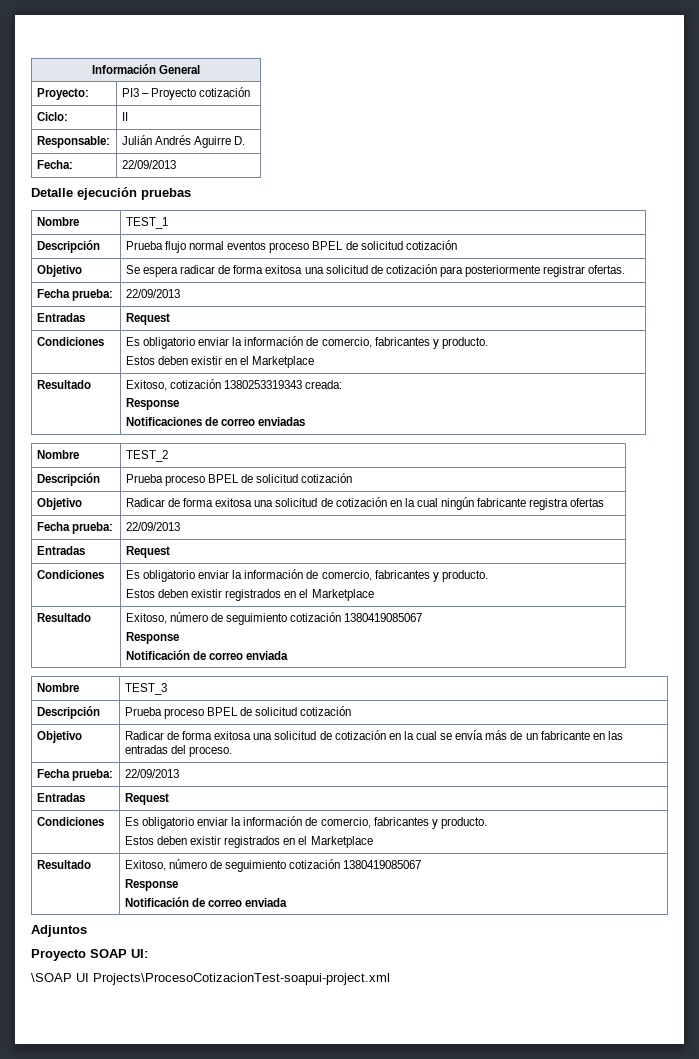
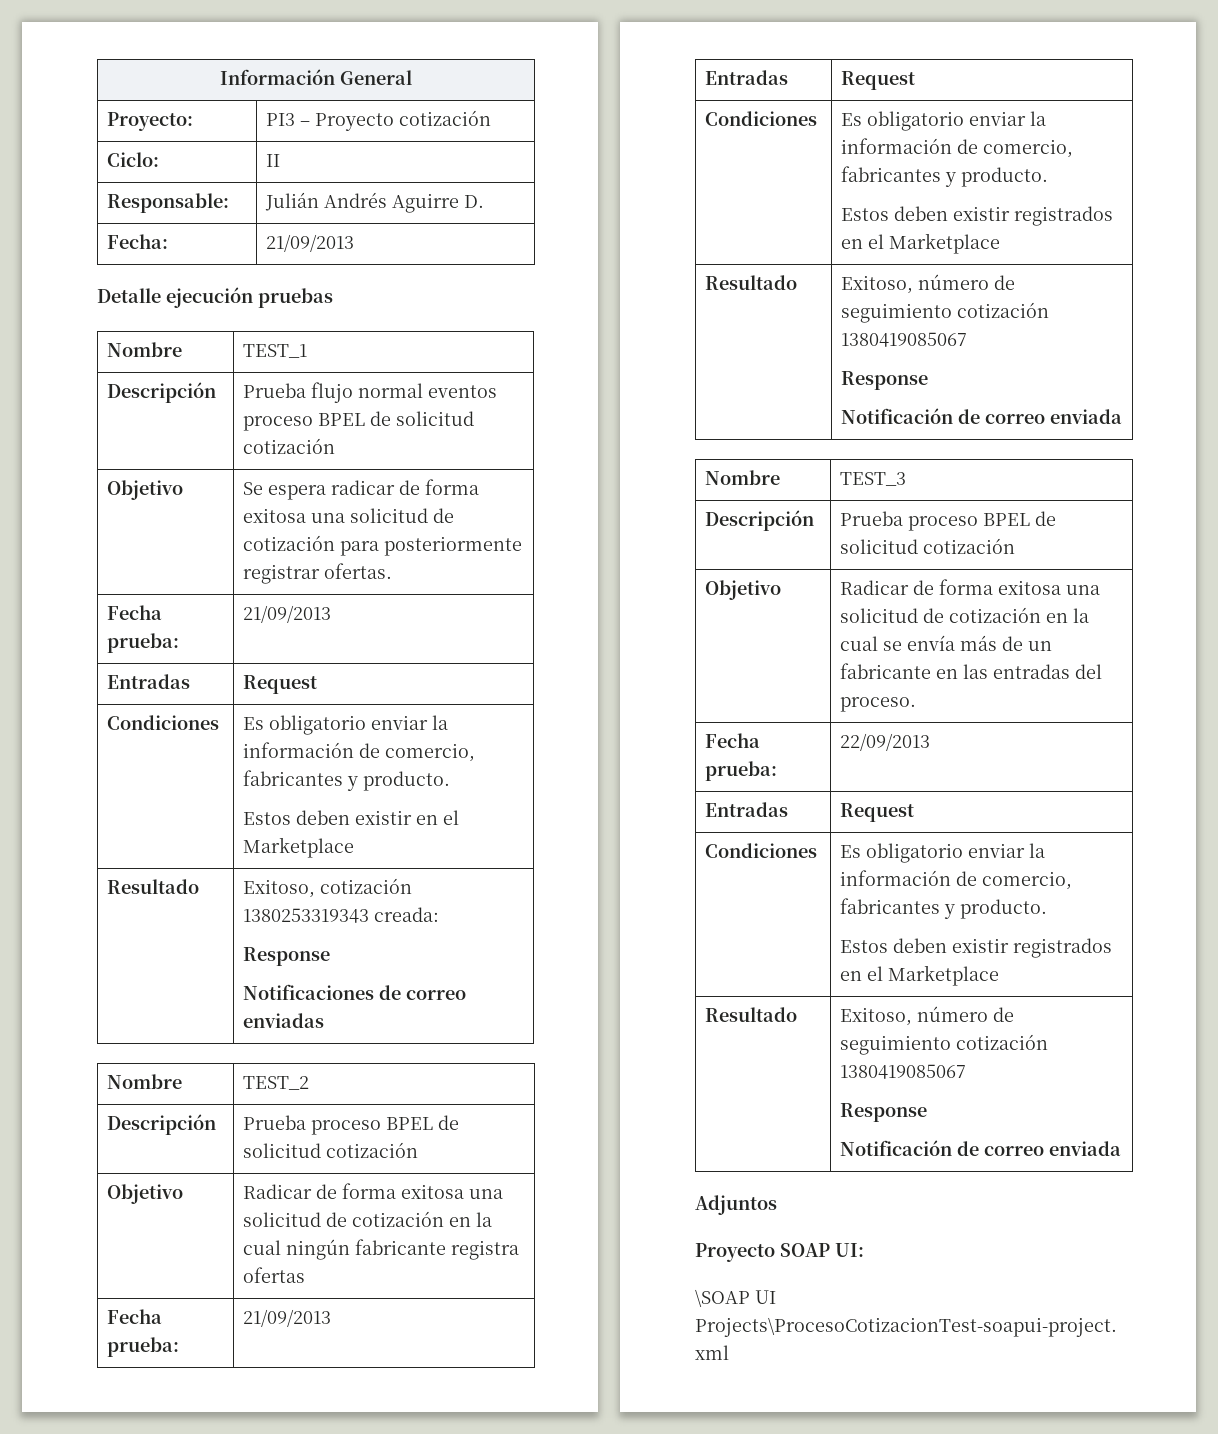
- Fecha: | 22/09/2013
+ Fecha: | 21/09/2013
  Objetivo | Se espera radicar de forma exitosa una solicitud de cotización para posteriormente registrar ofertas.
- Fecha prueba: | 22/09/2013
+ Fecha prueba: | 21/09/2013
  Objetivo | Radicar de forma exitosa una solicitud de cotización en la cual ningún fabricante registra ofertas
- Fecha prueba: | 22/09/2013
+ Fecha prueba: | 21/09/2013

